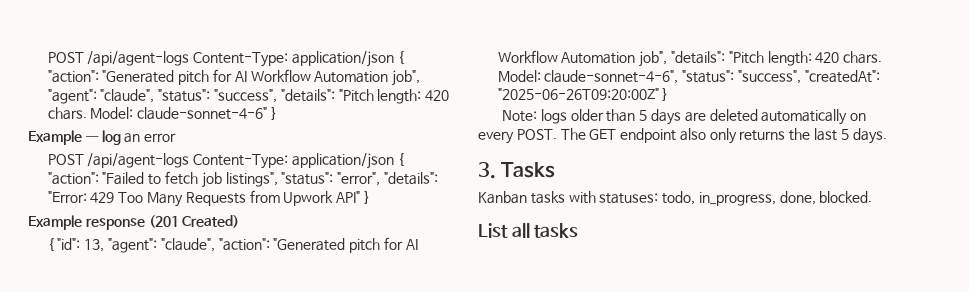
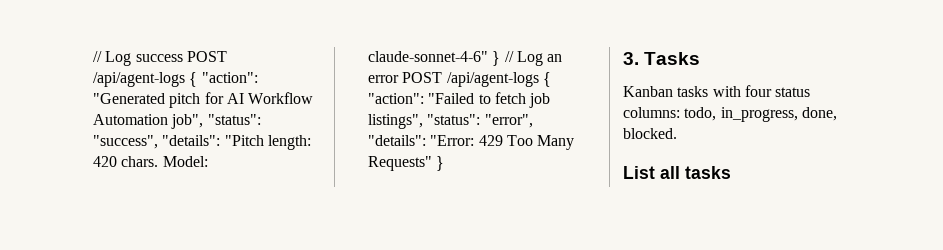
- POST /api/agent-logs Content-Type: application/json { "action": "Generated pitch for AI Workflow Automation job", "agent": "claude", "status": "success", "details": "Pitch length: 420 chars.
+ // Log success POST /api/agent-logs { "action": "Generated pitch for AI Workflow Automation job", "status": "success", "details": "Pitch length: 420 chars.
- Model: claude-sonnet-4-6" }
- Example — log an error
- POST /api/agent-logs Content-Type: application/json { "action": "Failed to fetch job listings", "status": "error", "details": "Error: 429 Too Many Requests from Upwork API" }
- Example response (201 Created)
- { "id": 13, "agent": "claude", "action": "Generated pitch for AI Workflow Automation job", "details": "Pitch length: 420 chars. Model: claude-sonnet-4-6", "status": "success", "createdAt": "2025-06-26T09:20:00Z" }
- Note: logs older than 5 days are deleted automatically on every POST. The GET endpoint also only returns the last 5 days.
+ Model: claude-sonnet-4-6" } // Log an error POST /api/agent-logs { "action": "Failed to fetch job listings", "status": "error", "details": "Error: 429 Too Many Requests" }
- Kanban tasks with statuses: todo, in_progress, done, blocked.
+ Kanban tasks with four status columns: todo, in_progress, done, blocked.

